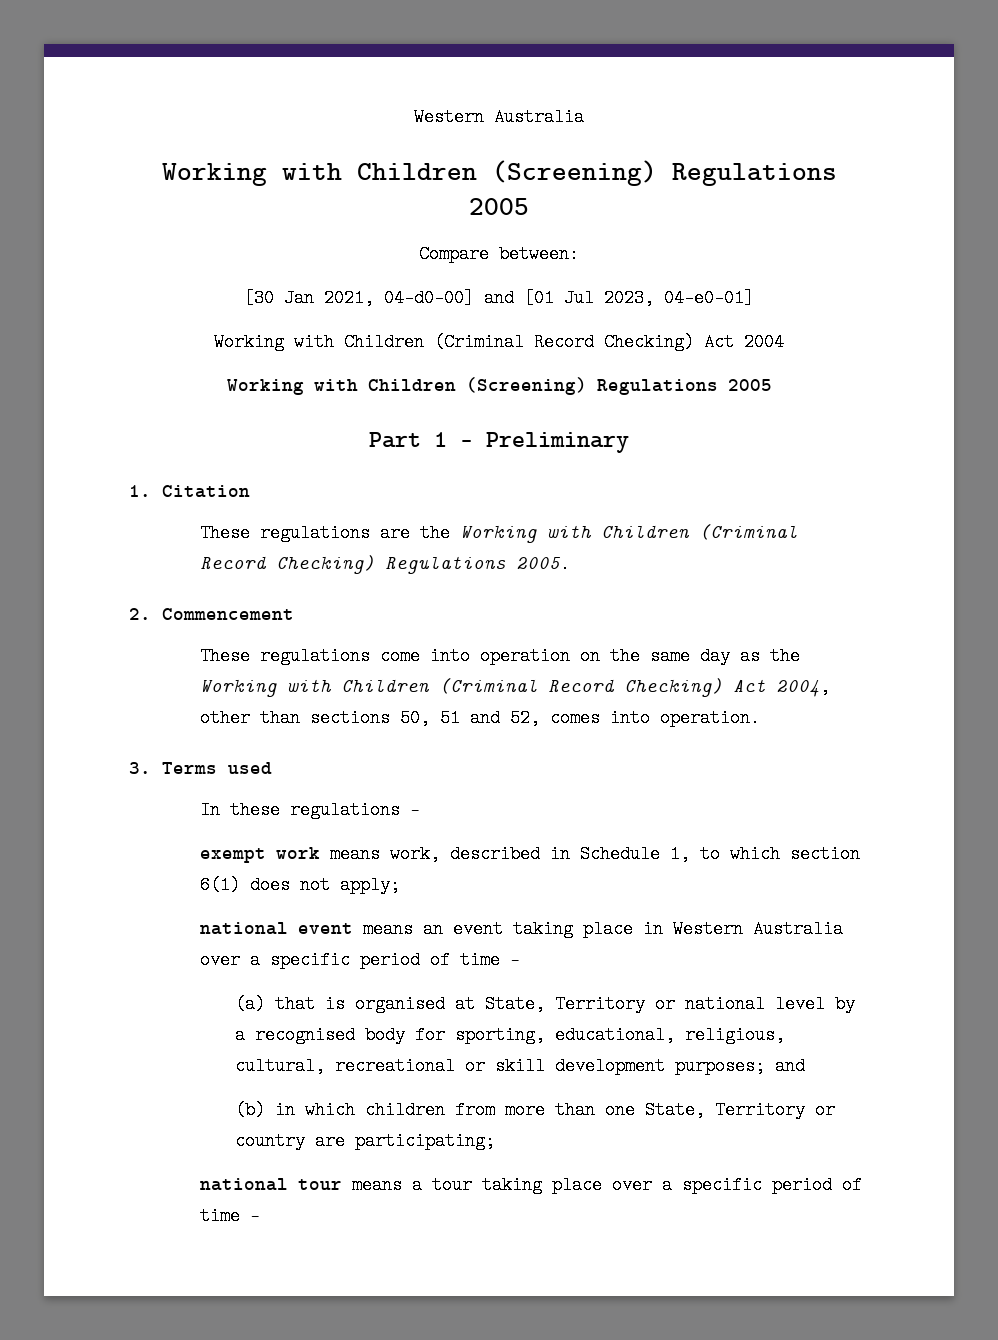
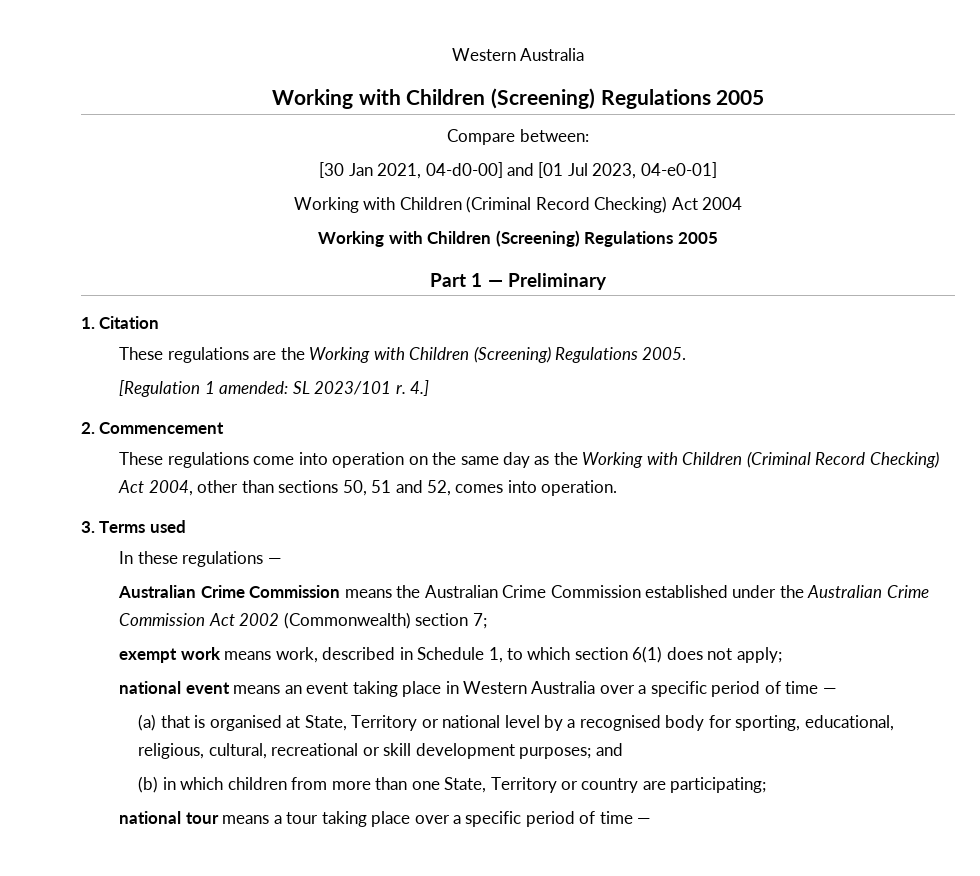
- These regulations are the Working with Children (Criminal Record Checking) Regulations 2005.
+ These regulations are the Working with Children (Screening) Regulations 2005.
+ [Regulation 1 amended: SL 2023/101 r. 4.]
+ Australian Crime Commission means the Australian Crime Commission established under the Australian Crime Commission Act 2002 (Commonwealth) section 7;

